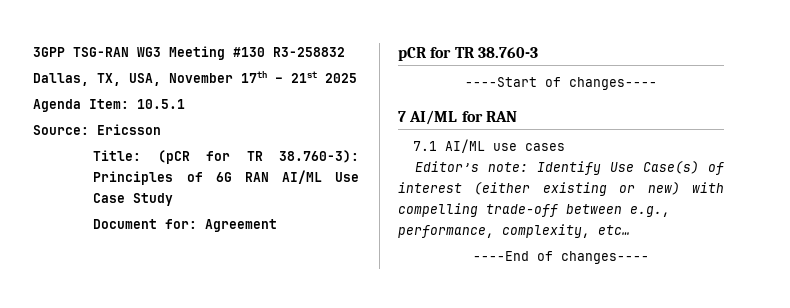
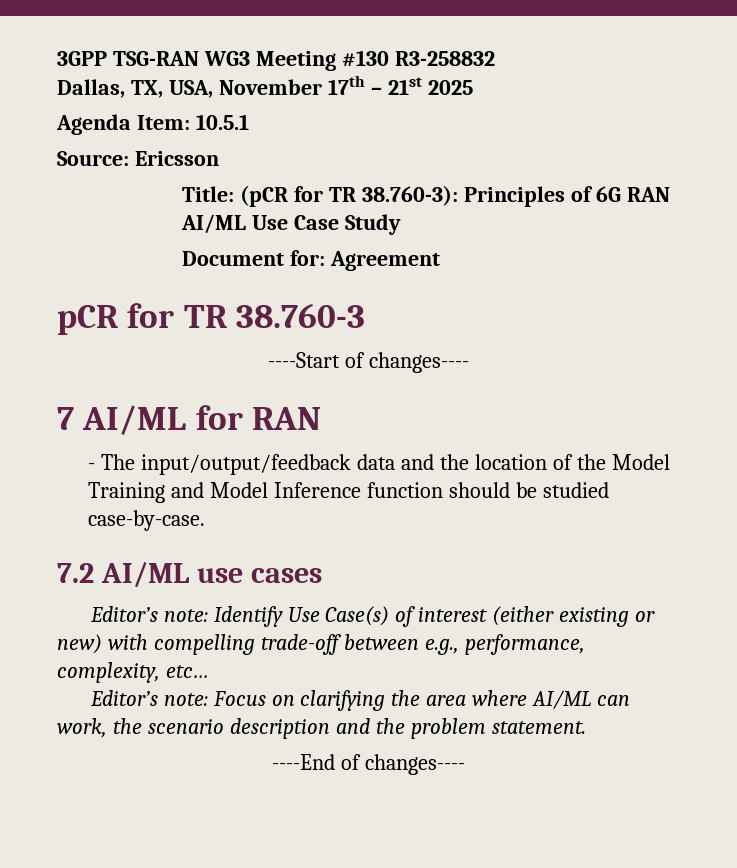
- 7.1 AI/ML use cases
+ - The input/output/feedback data and the location of the Model Training and Model Inference function should be studied case-by-case.
+ 7.2 AI/ML use cases
+ Editor’s note: Focus on clarifying the area where AI/ML can work, the scenario description and the problem statement.

